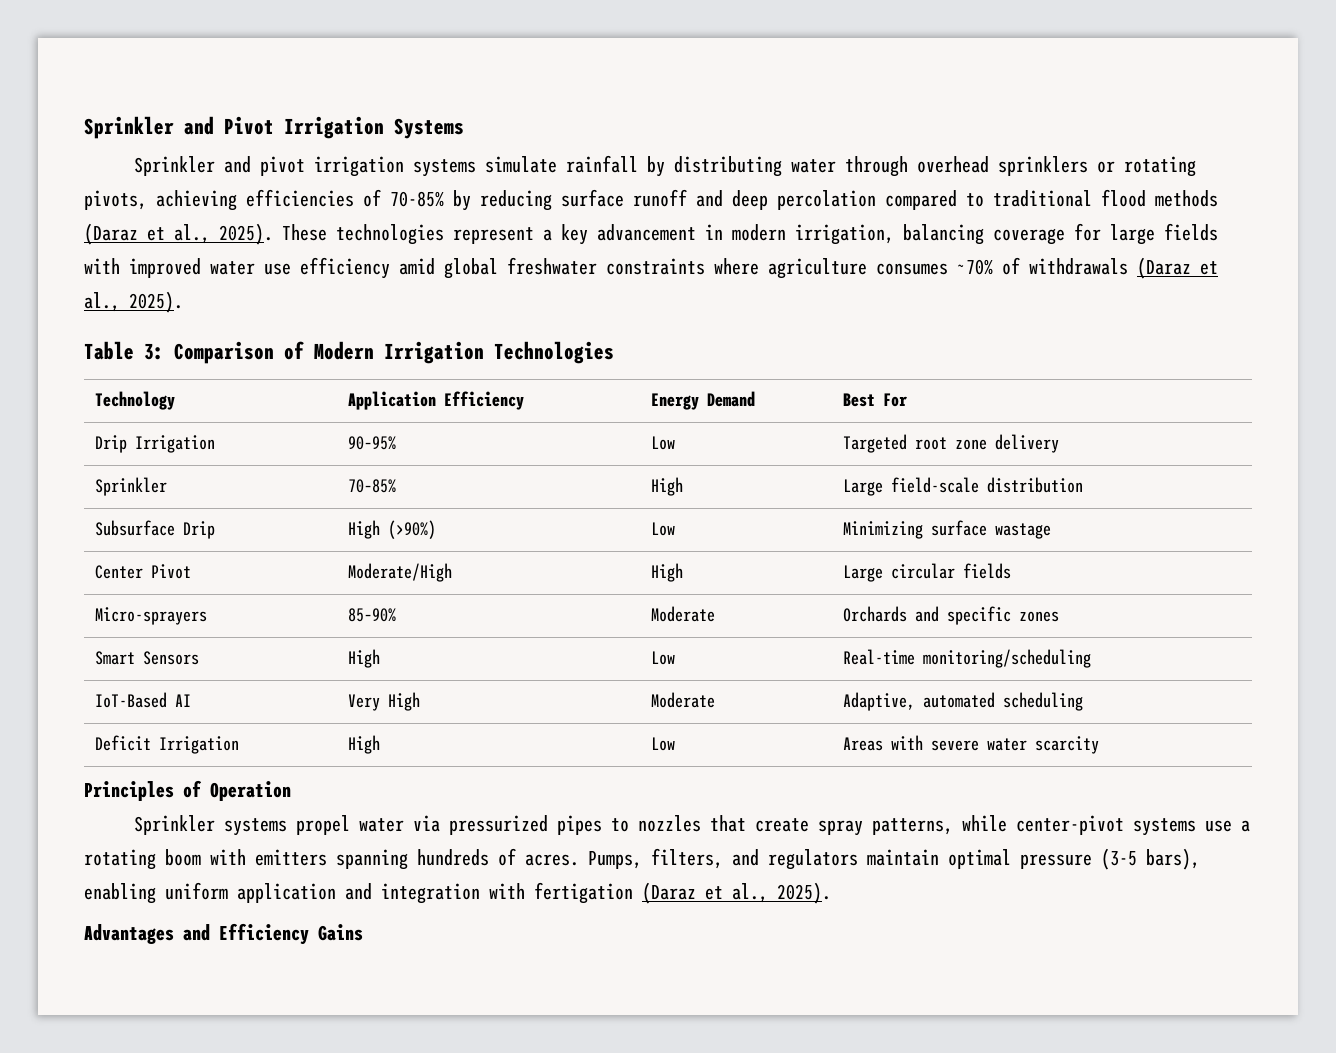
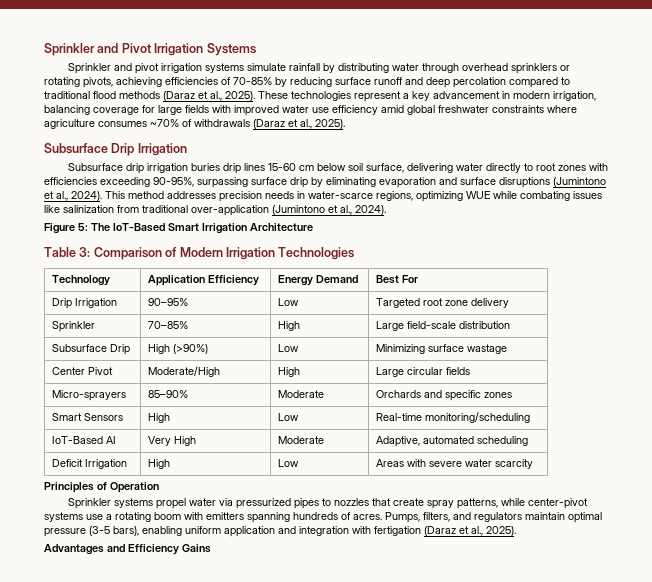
+ Subsurface Drip Irrigation
+ Subsurface drip irrigation buries drip lines 15-60 cm below soil surface, delivering water directly to root zones with efficiencies exceeding 90-95%, surpassing surface drip by eliminating evaporation and surface disruptions (Jumintono et al., 2024). This method addresses precision needs in water-scarce regions, optimizing WUE while combating issues like salinization from traditional over-application (Jumintono et al., 2024).
+ Figure 5: The IoT-Based Smart Irrigation Architecture

